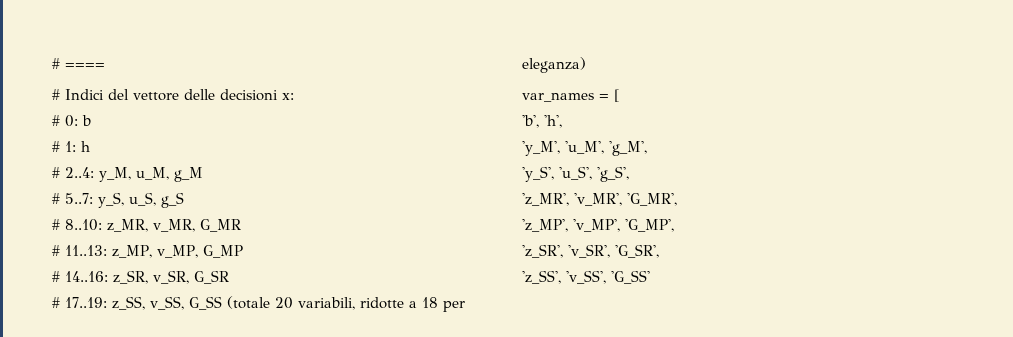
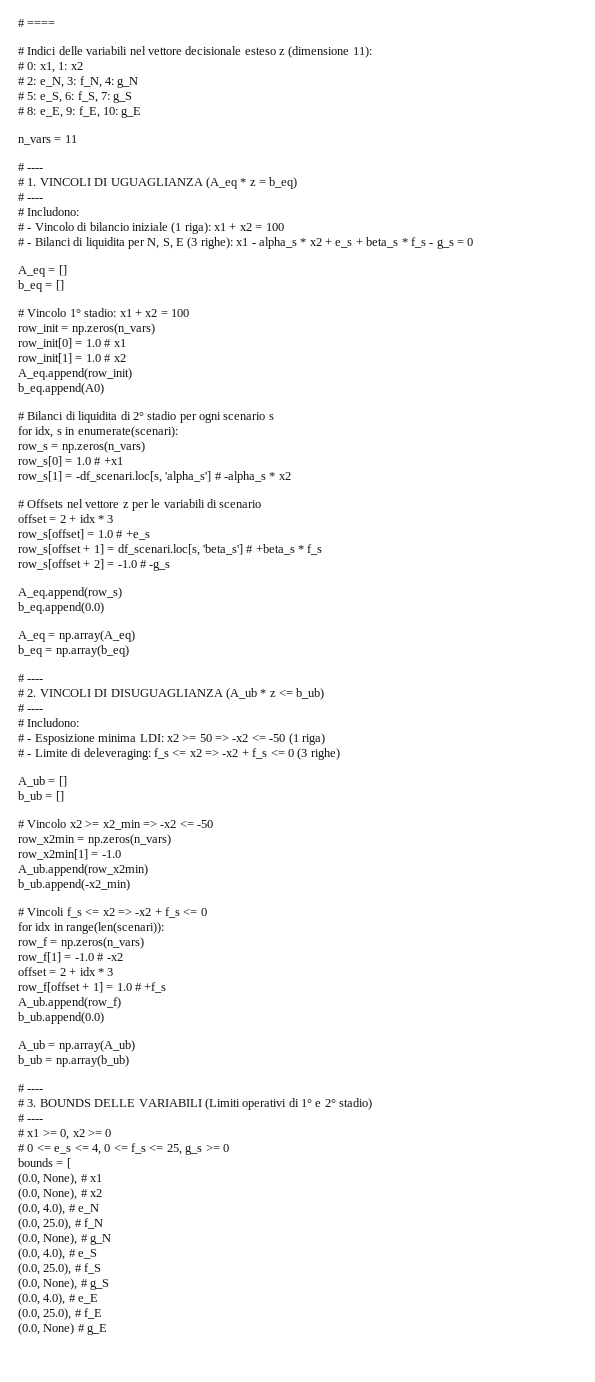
- # Indici del vettore delle decisioni x:
- # 0: b
- # 1: h
- # 2..4: y_M, u_M, g_M
- # 5..7: y_S, u_S, g_S
- # 8..10: z_MR, v_MR, G_MR
- # 11..13: z_MP, v_MP, G_MP
- # 14..16: z_SR, v_SR, G_SR
- # 17..19: z_SS, v_SS, G_SS (totale 20 variabili, ridotte a 18 per eleganza)
- var_names = [
- 'b', 'h',
- 'y_M', 'u_M', 'g_M',
- 'y_S', 'u_S', 'g_S',
- 'z_MR', 'v_MR', 'G_MR',
- 'z_MP', 'v_MP', 'G_MP',
- 'z_SR', 'v_SR', 'G_SR',
- 'z_SS', 'v_SS', 'G_SS'
+ # Indici delle variabili nel vettore decisionale esteso z (dimensione 11):
+ # 0: x1, 1: x2
+ # 2: e_N, 3: f_N, 4: g_N
+ # 5: e_S, 6: f_S, 7: g_S
+ # 8: e_E, 9: f_E, 10: g_E
+ n_vars = 11
+ # ----
+ # 1. VINCOLI DI UGUAGLIANZA (A_eq * z = b_eq)
+ # ----
+ # Includono:
+ # - Vincolo di bilancio iniziale (1 riga): x1 + x2 = 100
+ # - Bilanci di liquidita per N, S, E (3 righe): x1 - alpha_s * x2 + e_s + beta_s * f_s - g_s = 0
+ A_eq = []
+ b_eq = []
+ # Vincolo 1° stadio: x1 + x2 = 100
+ row_init = np.zeros(n_vars)
+ row_init[0] = 1.0 # x1
+ row_init[1] = 1.0 # x2
+ A_eq.append(row_init)
+ b_eq.append(A0)
+ # Bilanci di liquidita di 2° stadio per ogni scenario s
+ for idx, s in enumerate(scenari):
+ row_s = np.zeros(n_vars)
+ row_s[0] = 1.0 # +x1
+ row_s[1] = -df_scenari.loc[s, 'alpha_s'] # -alpha_s * x2
+ # Offsets nel vettore z per le variabili di scenario
+ offset = 2 + idx * 3
+ row_s[offset] = 1.0 # +e_s
+ row_s[offset + 1] = df_scenari.loc[s, 'beta_s'] # +beta_s * f_s
+ row_s[offset + 2] = -1.0 # -g_s
+ A_eq.append(row_s)
+ b_eq.append(0.0)
+ A_eq = np.array(A_eq)
+ b_eq = np.array(b_eq)
+ # ----
+ # 2. VINCOLI DI DISUGUAGLIANZA (A_ub * z <= b_ub)
+ # ----
+ # Includono:
+ # - Esposizione minima LDI: x2 >= 50 => -x2 <= -50 (1 riga)
+ # - Limite di deleveraging: f_s <= x2 => -x2 + f_s <= 0 (3 righe)
+ A_ub = []
+ b_ub = []
+ # Vincolo x2 >= x2_min => -x2 <= -50
+ row_x2min = np.zeros(n_vars)
+ row_x2min[1] = -1.0
+ A_ub.append(row_x2min)
+ b_ub.append(-x2_min)
+ # Vincoli f_s <= x2 => -x2 + f_s <= 0
+ for idx in range(len(scenari)):
+ row_f = np.zeros(n_vars)
+ row_f[1] = -1.0 # -x2
+ offset = 2 + idx * 3
+ row_f[offset + 1] = 1.0 # +f_s
+ A_ub.append(row_f)
+ b_ub.append(0.0)
+ A_ub = np.array(A_ub)
+ b_ub = np.array(b_ub)
+ # ----
+ # 3. BOUNDS DELLE VARIABILI (Limiti operativi di 1° e 2° stadio)
+ # ----
+ # x1 >= 0, x2 >= 0
+ # 0 <= e_s <= 4, 0 <= f_s <= 25, g_s >= 0
+ bounds = [
+ (0.0, None), # x1
+ (0.0, None), # x2
+ (0.0, 4.0), # e_N
+ (0.0, 25.0), # f_N
+ (0.0, None), # g_N
+ (0.0, 4.0), # e_S
+ (0.0, 25.0), # f_S
+ (0.0, None), # g_S
+ (0.0, 4.0), # e_E
+ (0.0, 25.0), # f_E
+ (0.0, None) # g_E

